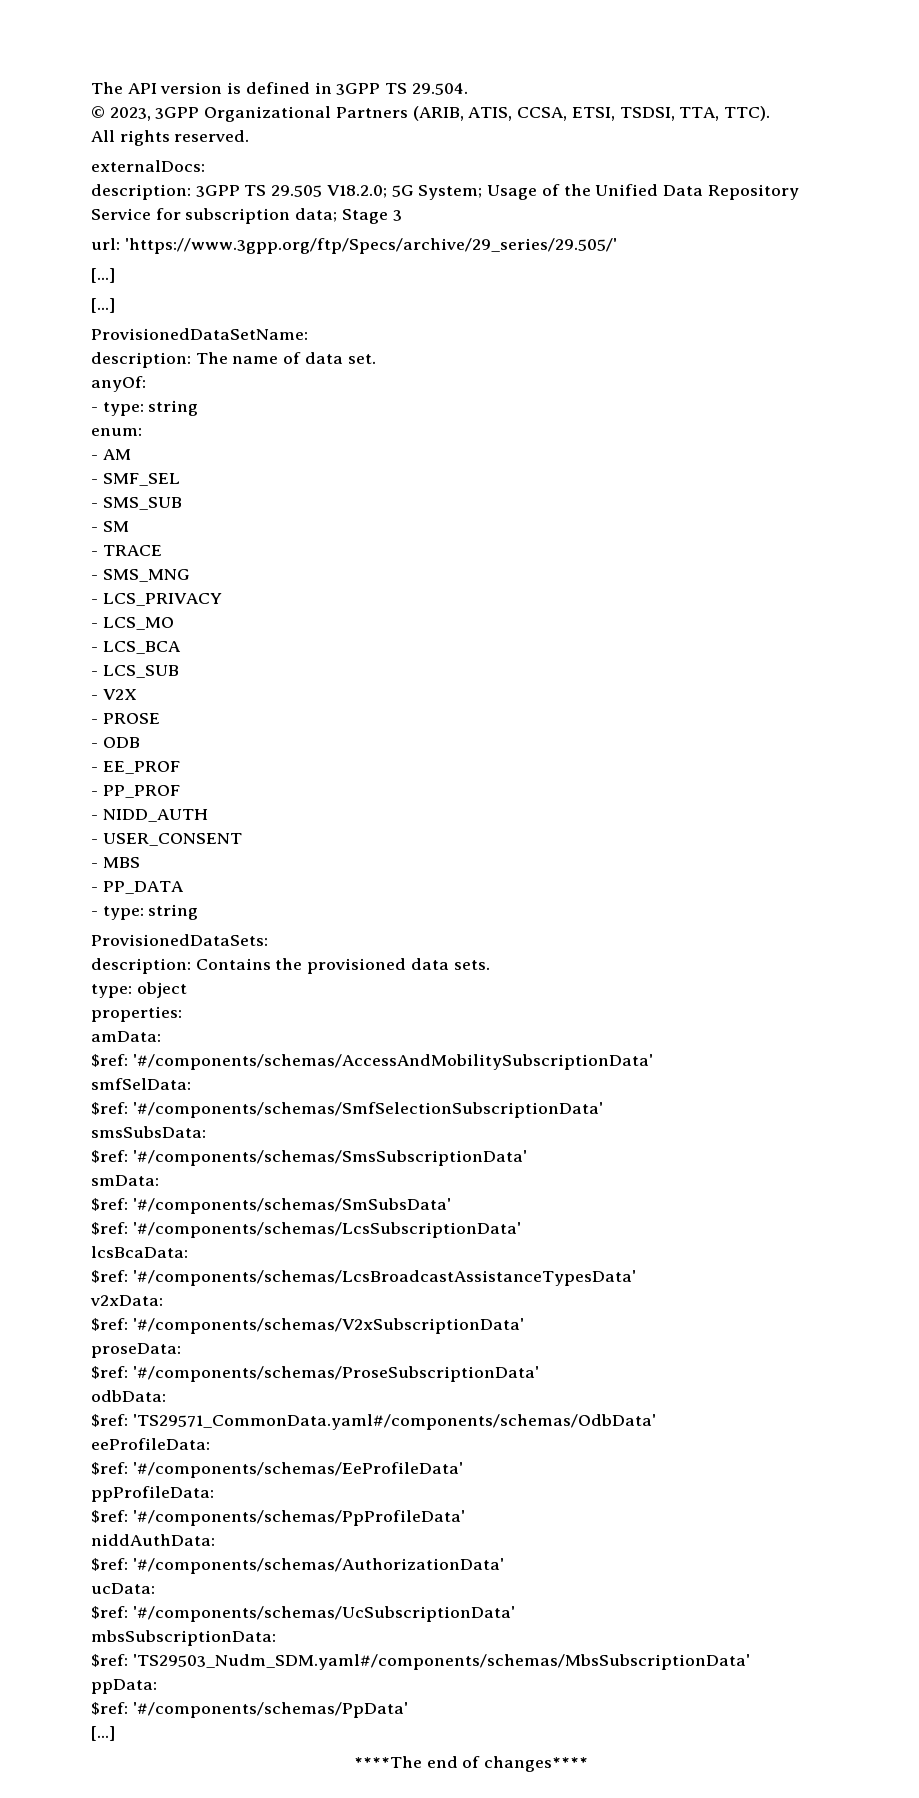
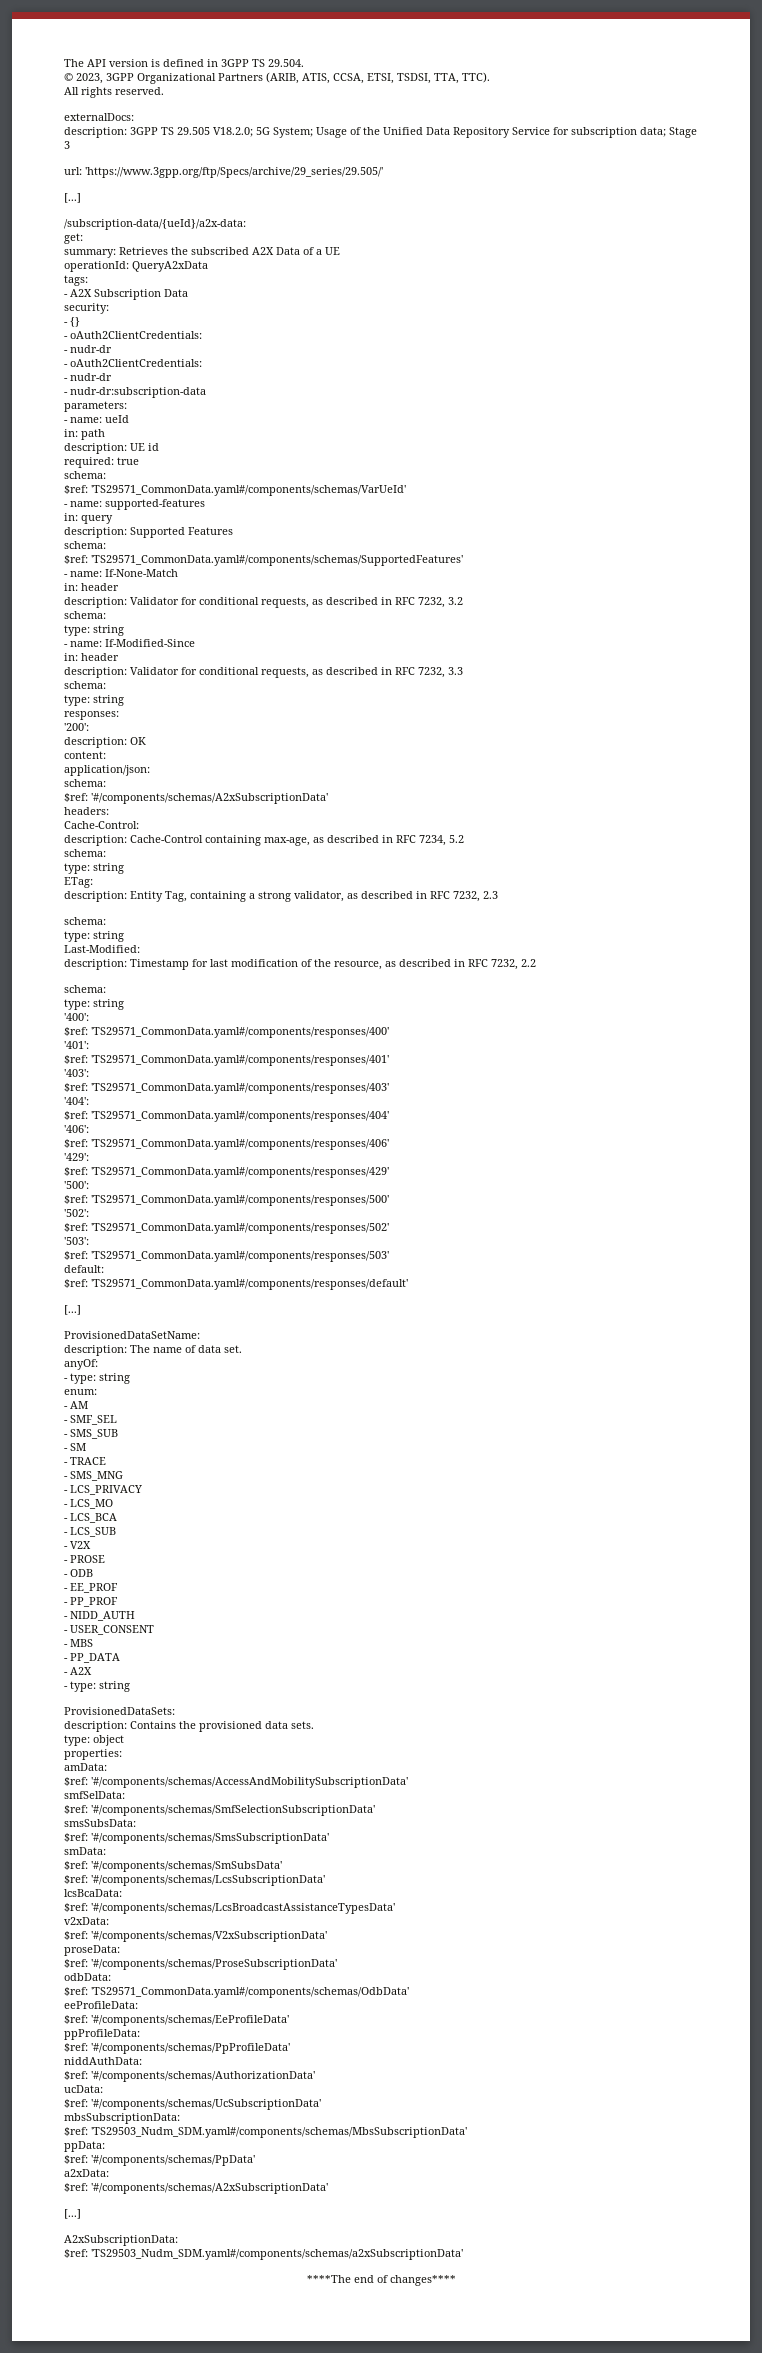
+ /subscription-data/{ueId}/a2x-data:
+ get:
+ summary: Retrieves the subscribed A2X Data of a UE
+ operationId: QueryA2xData
+ tags:
+ - A2X Subscription Data
+ security:
+ - {}
+ - oAuth2ClientCredentials:
+ - nudr-dr
+ - oAuth2ClientCredentials:
+ - nudr-dr
+ - nudr-dr:subscription-data
+ parameters:
+ - name: ueId
+ in: path
+ description: UE id
+ required: true
+ schema:
+ $ref: 'TS29571_CommonData.yaml#/components/schemas/VarUeId'
+ - name: supported-features
+ in: query
+ description: Supported Features
+ schema:
+ $ref: 'TS29571_CommonData.yaml#/components/schemas/SupportedFeatures'
+ - name: If-None-Match
+ in: header
+ description: Validator for conditional requests, as described in RFC 7232, 3.2
+ schema:
+ type: string
+ - name: If-Modified-Since
+ in: header
+ description: Validator for conditional requests, as described in RFC 7232, 3.3
+ schema:
+ type: string
+ responses:
+ '200':
+ description: OK
+ content:
+ application/json:
+ schema:
+ $ref: '#/components/schemas/A2xSubscriptionData'
+ headers:
+ Cache-Control:
+ description: Cache-Control containing max-age, as described in RFC 7234, 5.2
+ schema:
+ type: string
+ ETag:
+ description: Entity Tag, containing a strong validator, as described in RFC 7232, 2.3
+ schema:
+ type: string
+ Last-Modified:
+ description: Timestamp for last modification of the resource, as described in RFC 7232, 2.2
+ schema:
+ type: string
+ '400':
+ $ref: 'TS29571_CommonData.yaml#/components/responses/400'
+ '401':
+ $ref: 'TS29571_CommonData.yaml#/components/responses/401'
+ '403':
+ $ref: 'TS29571_CommonData.yaml#/components/responses/403'
+ '404':
+ $ref: 'TS29571_CommonData.yaml#/components/responses/404'
+ '406':
+ $ref: 'TS29571_CommonData.yaml#/components/responses/406'
+ '429':
+ $ref: 'TS29571_CommonData.yaml#/components/responses/429'
+ '500':
+ $ref: 'TS29571_CommonData.yaml#/components/responses/500'
+ '502':
+ $ref: 'TS29571_CommonData.yaml#/components/responses/502'
+ '503':
+ $ref: 'TS29571_CommonData.yaml#/components/responses/503'
+ default:
+ $ref: 'TS29571_CommonData.yaml#/components/responses/default'
  - PP_DATA
+ - A2X
  $ref: '#/components/schemas/PpData'
+ a2xData:
+ $ref: '#/components/schemas/A2xSubscriptionData'
  [...]
+ A2xSubscriptionData:
+ $ref: 'TS29503_Nudm_SDM.yaml#/components/schemas/a2xSubscriptionData'

